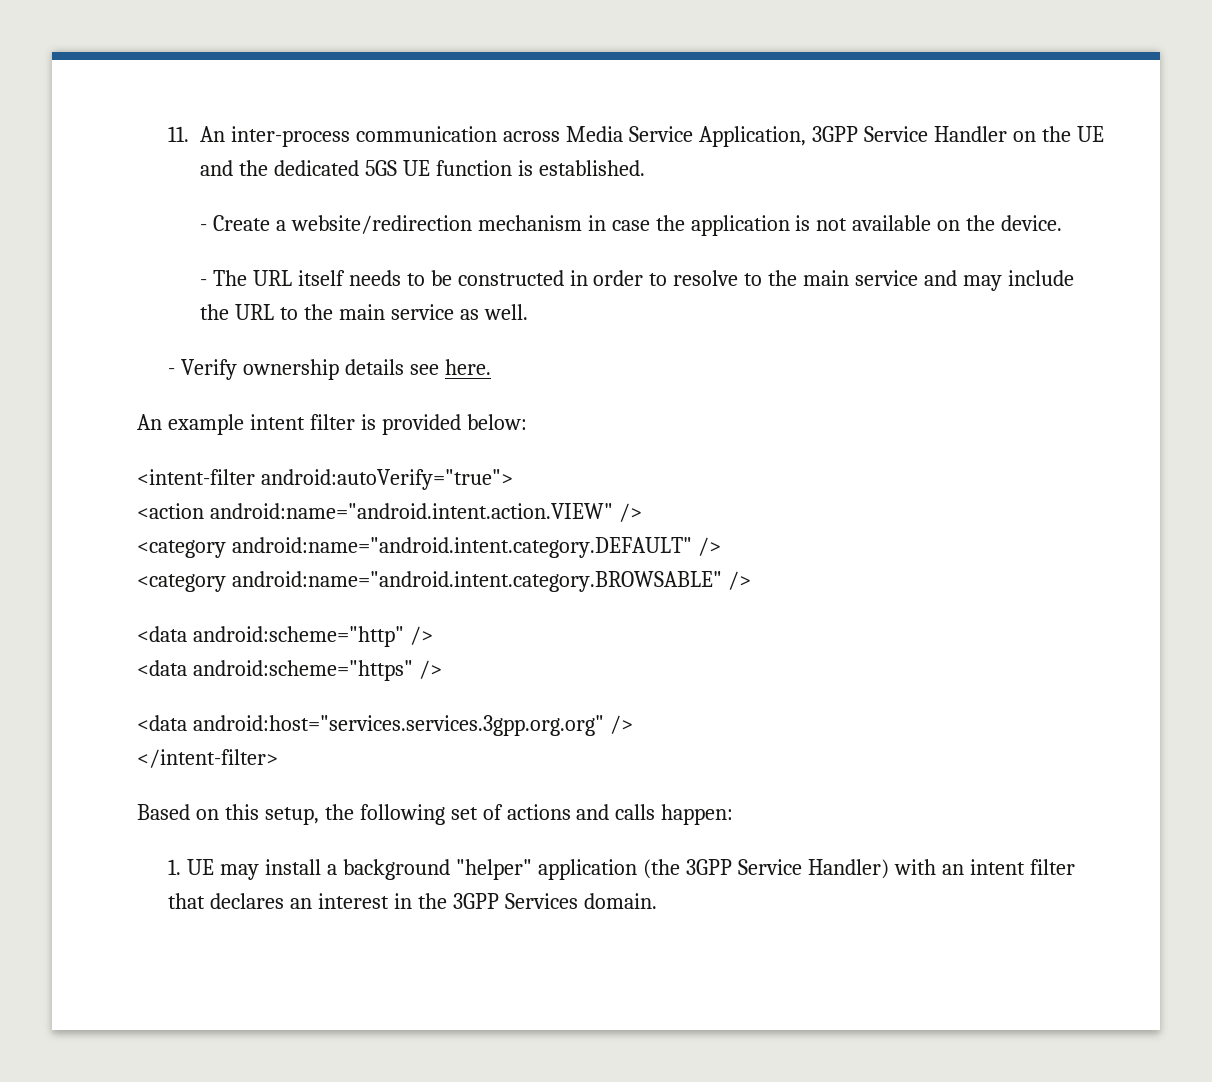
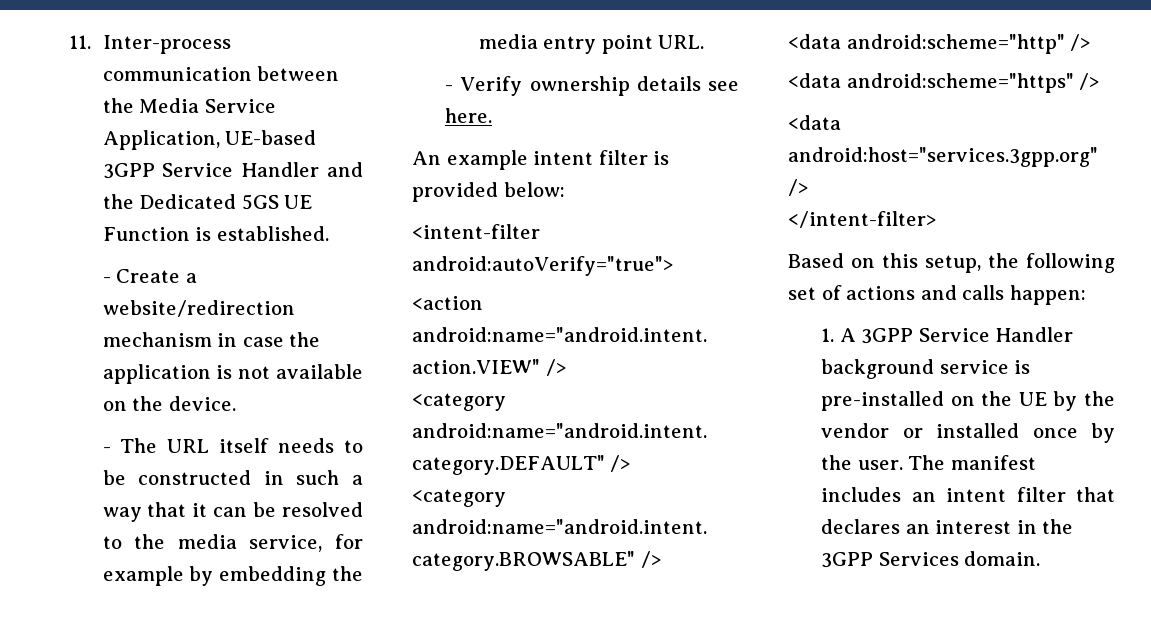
- 11. An inter-process communication across Media Service Application, 3GPP Service Handler on the UE and the dedicated 5GS UE function is established.
+ 11. Inter-process communication between the Media Service Application, UE-based 3GPP Service Handler and the Dedicated 5GS UE Function is established.
- - The URL itself needs to be constructed in order to resolve to the main service and may include the URL to the main service as well.
+ - The URL itself needs to be constructed in such a way that it can be resolved to the media service, for example by embedding the media entry point URL.
- <data android:host="services.services.3gpp.org.org" />
+ <data android:host="services.3gpp.org" />
- 1. UE may install a background "helper" application (the 3GPP Service Handler) with an intent filter that declares an interest in the 3GPP Services domain.
+ 1. A 3GPP Service Handler background service is pre-installed on the UE by the vendor or installed once by the user. The manifest includes an intent filter that declares an interest in the 3GPP Services domain.

